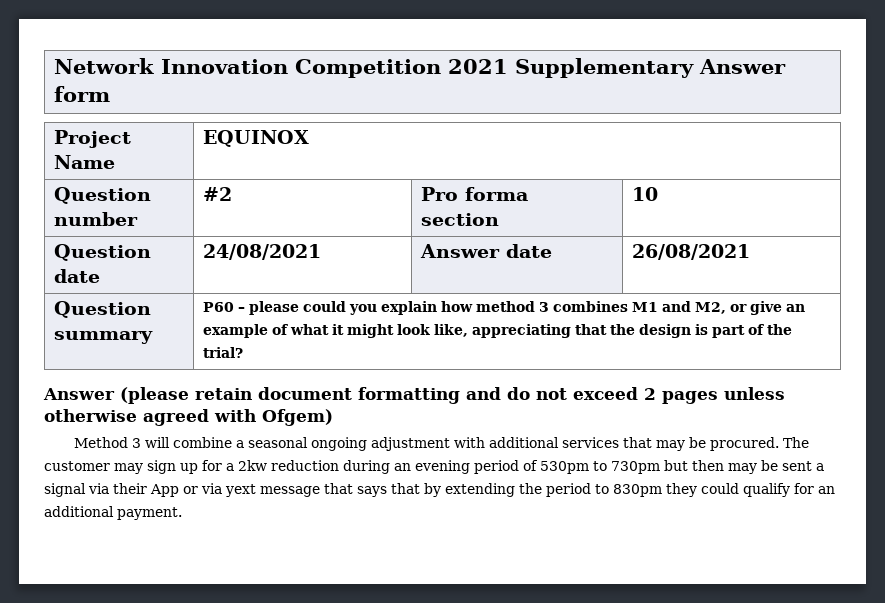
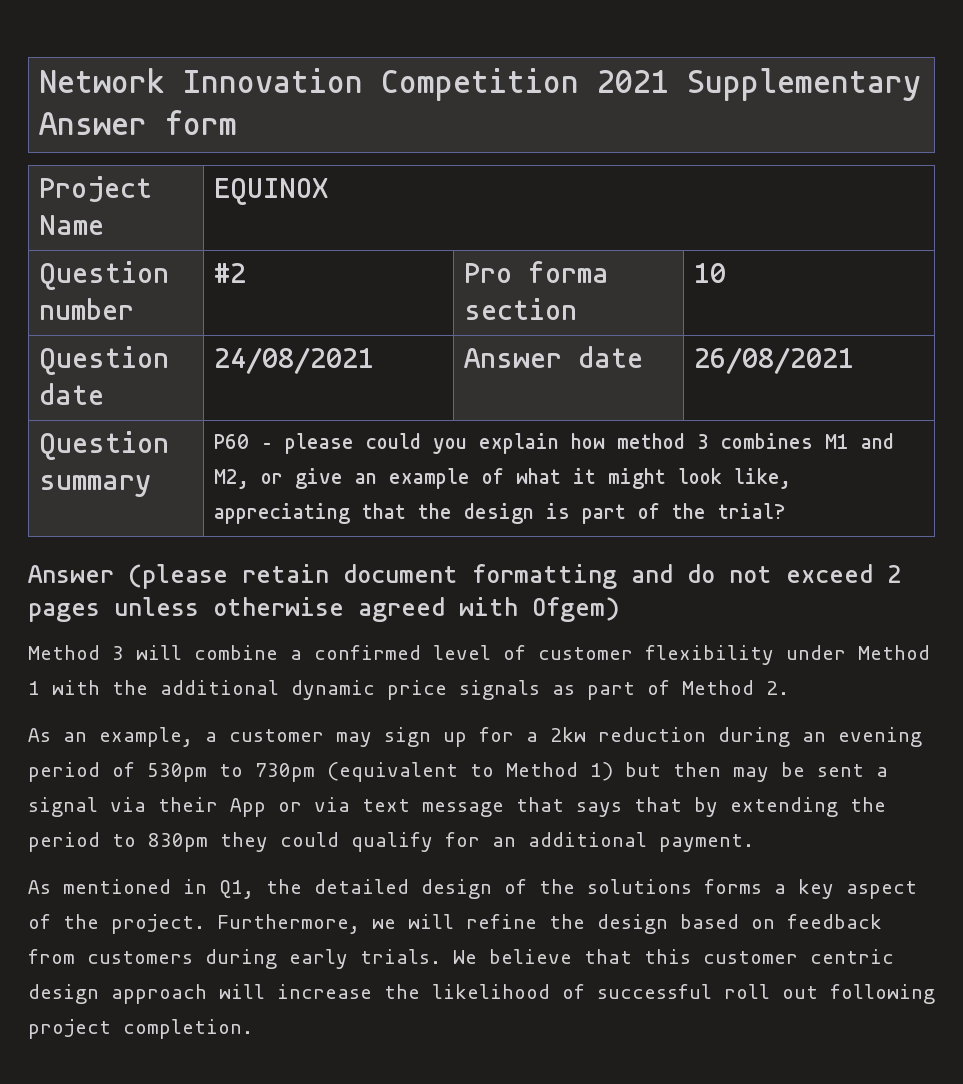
- Method 3 will combine a seasonal ongoing adjustment with additional services that may be procured. The customer may sign up for a 2kw reduction during an evening period of 530pm to 730pm but then may be sent a signal via their App or via yext message that says that by extending the period to 830pm they could qualify for an additional payment.
+ Method 3 will combine a confirmed level of customer flexibility under Method 1 with the additional dynamic price signals as part of Method 2.
+ As an example, a customer may sign up for a 2kw reduction during an evening period of 530pm to 730pm (equivalent to Method 1) but then may be sent a signal via their App or via text message that says that by extending the period to 830pm they could qualify for an additional payment.
+ As mentioned in Q1, the detailed design of the solutions forms a key aspect of the project. Furthermore, we will refine the design based on feedback from customers during early trials. We believe that this customer centric design approach will increase the likelihood of successful roll out following project completion.

